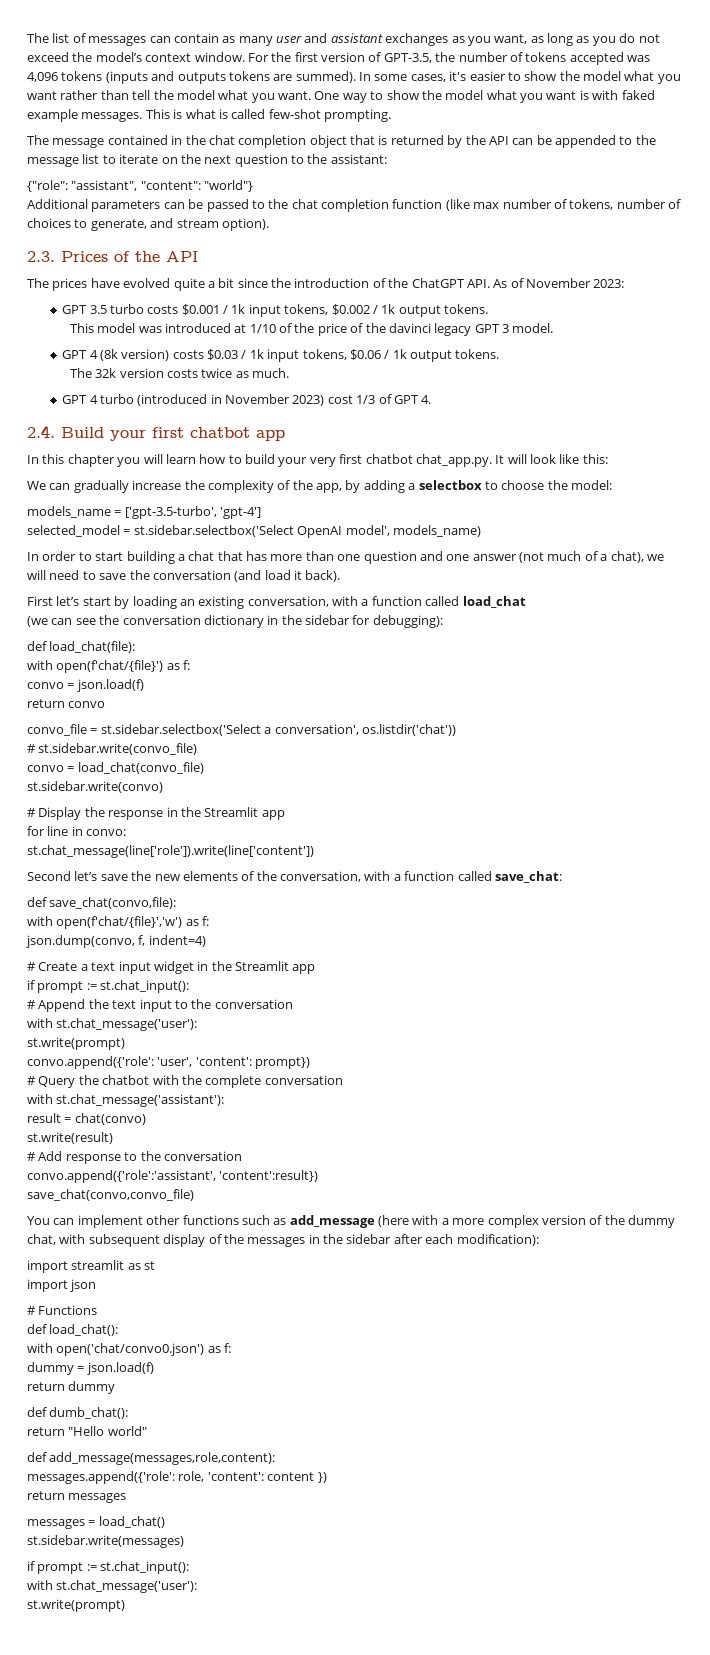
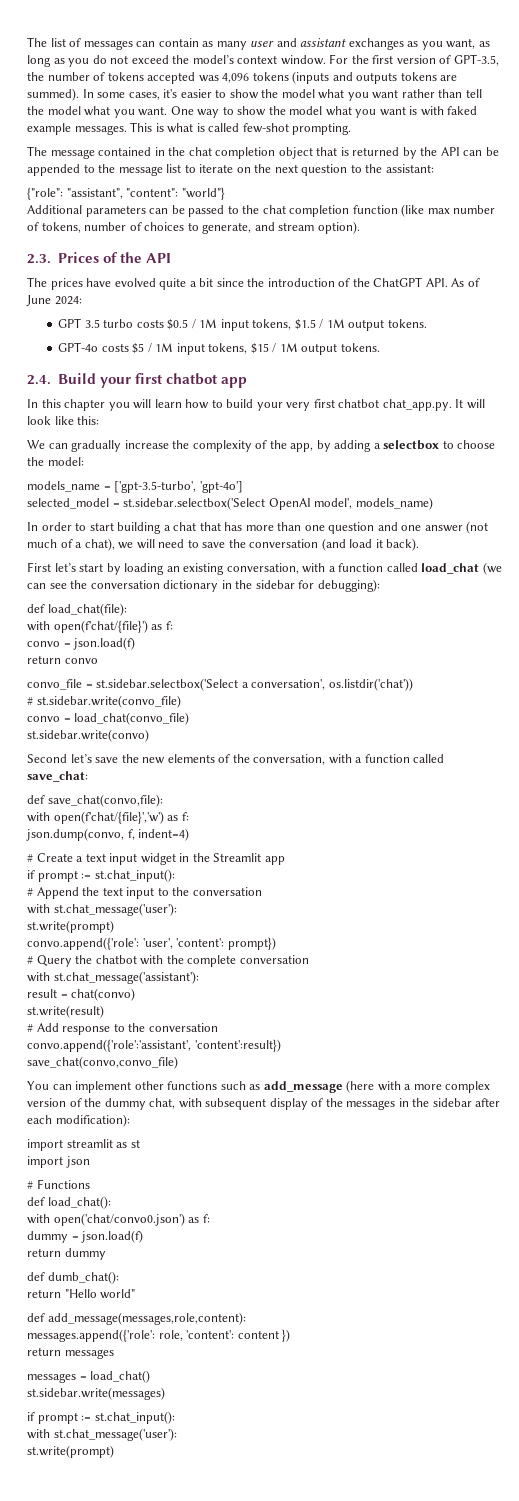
- The prices have evolved quite a bit since the introduction of the ChatGPT API. As of November 2023:
+ The prices have evolved quite a bit since the introduction of the ChatGPT API. As of June 2024:
- GPT 3.5 turbo costs $0.001 / 1k input tokens, $0.002 / 1k output tokens.
- This model was introduced at 1/10 of the price of the davinci legacy GPT 3 model.
- GPT 4 (8k version) costs $0.03 / 1k input tokens, $0.06 / 1k output tokens.
- The 32k version costs twice as much.
- GPT 4 turbo (introduced in November 2023) cost 1/3 of GPT 4.
+ GPT 3.5 turbo costs $0.5 / 1M input tokens, $1.5 / 1M output tokens.
+ GPT-4o costs $5 / 1M input tokens, $15 / 1M output tokens.
- models_name = ['gpt-3.5-turbo', 'gpt-4']
+ models_name = ['gpt-3.5-turbo', 'gpt-4o']
- First let’s start by loading an existing conversation, with a function called load_chat
- (we can see the conversation dictionary in the sidebar for debugging):
+ First let’s start by loading an existing conversation, with a function called load_chat (we can see the conversation dictionary in the sidebar for debugging):
- # Display the response in the Streamlit app
- for line in convo:
- st.chat_message(line['role']).write(line['content'])

